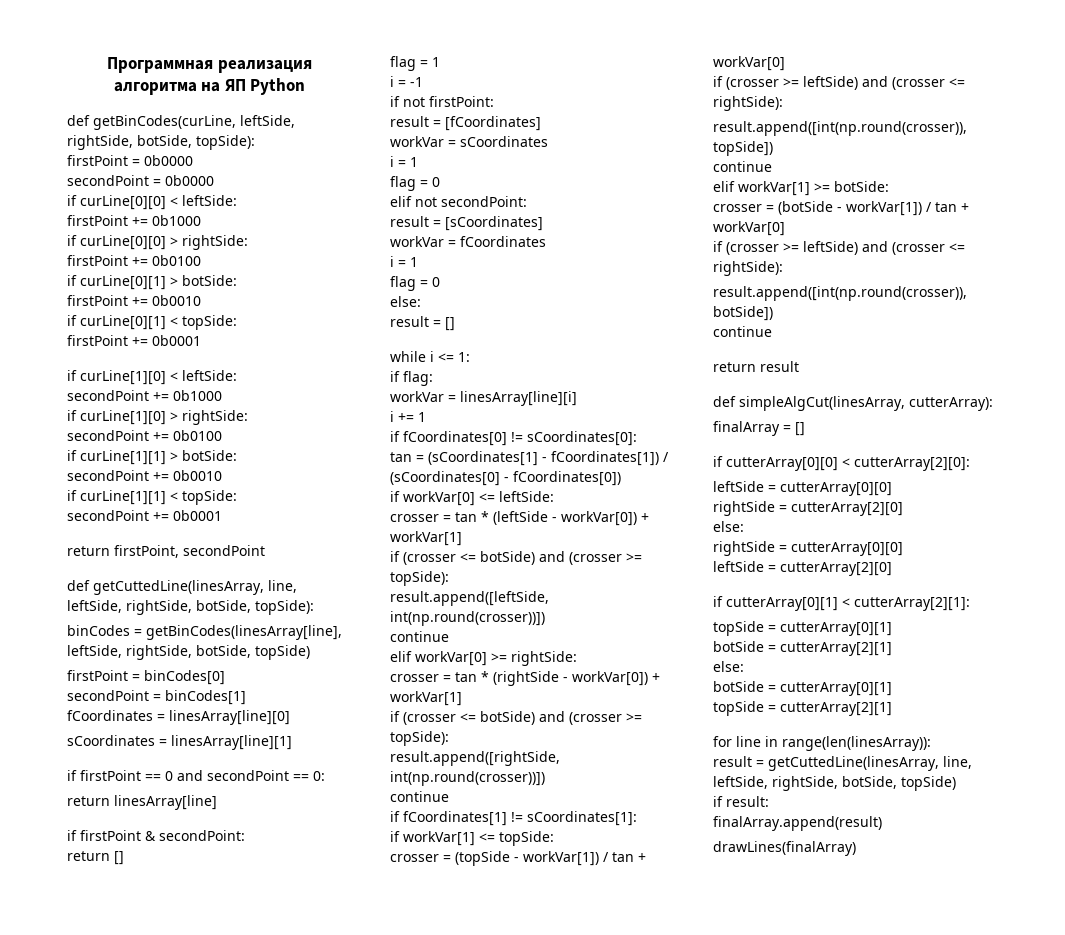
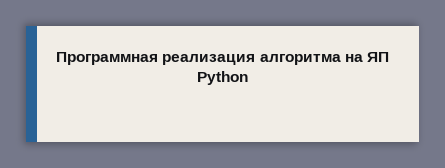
- def getBinCodes(curLine, leftSide, rightSide, botSide, topSide):
- firstPoint = 0b0000
- secondPoint = 0b0000
- if curLine[0][0] < leftSide:
- firstPoint += 0b1000
- if curLine[0][0] > rightSide:
- firstPoint += 0b0100
- if curLine[0][1] > botSide:
- firstPoint += 0b0010
- if curLine[0][1] < topSide:
- firstPoint += 0b0001
- if curLine[1][0] < leftSide:
- secondPoint += 0b1000
- if curLine[1][0] > rightSide:
- secondPoint += 0b0100
- if curLine[1][1] > botSide:
- secondPoint += 0b0010
- if curLine[1][1] < topSide:
- secondPoint += 0b0001
- return firstPoint, secondPoint
- def getCuttedLine(linesArray, line, leftSide, rightSide, botSide, topSide):
- binCodes = getBinCodes(linesArray[line], leftSide, rightSide, botSide, topSide)
- firstPoint = binCodes[0]
- secondPoint = binCodes[1]
- fCoordinates = linesArray[line][0]
- sCoordinates = linesArray[line][1]
- if firstPoint == 0 and secondPoint == 0:
- return linesArray[line]
- if firstPoint & secondPoint:
- return []
- flag = 1
- i = -1
- if not firstPoint:
- result = [fCoordinates]
- workVar = sCoordinates
- i = 1
- flag = 0
- elif not secondPoint:
- result = [sCoordinates]
- workVar = fCoordinates
- i = 1
- flag = 0
- else:
- result = []
- while i <= 1:
- if flag:
- workVar = linesArray[line][i]
- i += 1
- if fCoordinates[0] != sCoordinates[0]:
- tan = (sCoordinates[1] - fCoordinates[1]) / (sCoordinates[0] - fCoordinates[0])
- if workVar[0] <= leftSide:
- crosser = tan * (leftSide - workVar[0]) + workVar[1]
- if (crosser <= botSide) and (crosser >= topSide):
- result.append([leftSide, int(np.round(crosser))])
- continue
- elif workVar[0] >= rightSide:
- crosser = tan * (rightSide - workVar[0]) + workVar[1]
- if (crosser <= botSide) and (crosser >= topSide):
- result.append([rightSide, int(np.round(crosser))])
- continue
- if fCoordinates[1] != sCoordinates[1]:
- if workVar[1] <= topSide:
- crosser = (topSide - workVar[1]) / tan + workVar[0]
- if (crosser >= leftSide) and (crosser <= rightSide):
- result.append([int(np.round(crosser)), topSide])
- continue
- elif workVar[1] >= botSide:
- crosser = (botSide - workVar[1]) / tan + workVar[0]
- if (crosser >= leftSide) and (crosser <= rightSide):
- result.append([int(np.round(crosser)), botSide])
- continue
- return result
- def simpleAlgCut(linesArray, cutterArray):
- finalArray = []
- if cutterArray[0][0] < cutterArray[2][0]:
- leftSide = cutterArray[0][0]
- rightSide = cutterArray[2][0]
- else:
- rightSide = cutterArray[0][0]
- leftSide = cutterArray[2][0]
- if cutterArray[0][1] < cutterArray[2][1]:
- topSide = cutterArray[0][1]
- botSide = cutterArray[2][1]
- else:
- botSide = cutterArray[0][1]
- topSide = cutterArray[2][1]
- for line in range(len(linesArray)):
- result = getCuttedLine(linesArray, line, leftSide, rightSide, botSide, topSide)
- if result:
- finalArray.append(result)
- drawLines(finalArray)

